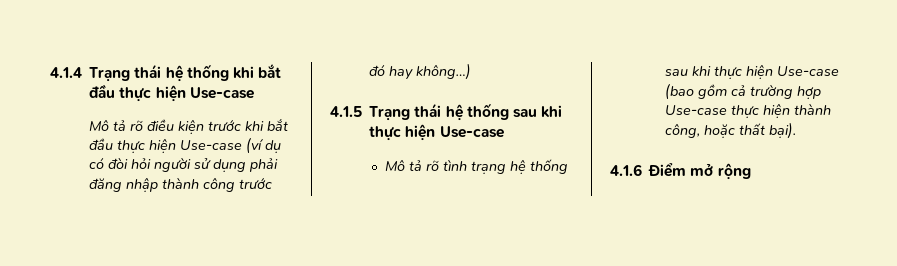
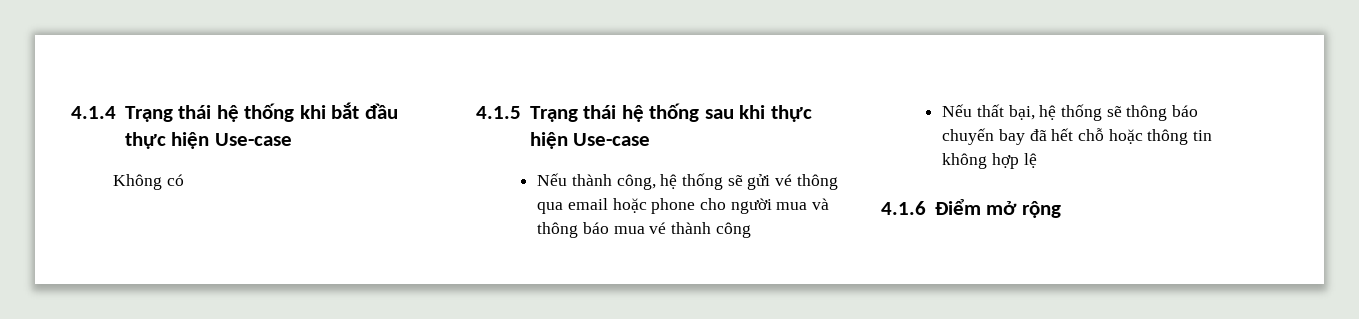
- Mô tả rõ điều kiện trước khi bắt đầu thực hiện Use-case (ví dụ có đòi hỏi người sử dụng phải đăng nhập thành công trước đó hay không…)
+ Không có
- Mô tả rõ tình trạng hệ thống sau khi thực hiện Use-case (bao gồm cả trường hợp Use-case thực hiện thành công, hoặc thất bại).
+ Nếu thành công, hệ thống sẽ gửi vé thông qua email hoặc phone cho người mua và thông báo mua vé thành công
+ Nếu thất bại, hệ thống sẽ thông báo chuyến bay đã hết chỗ hoặc thông tin không hợp lệ

